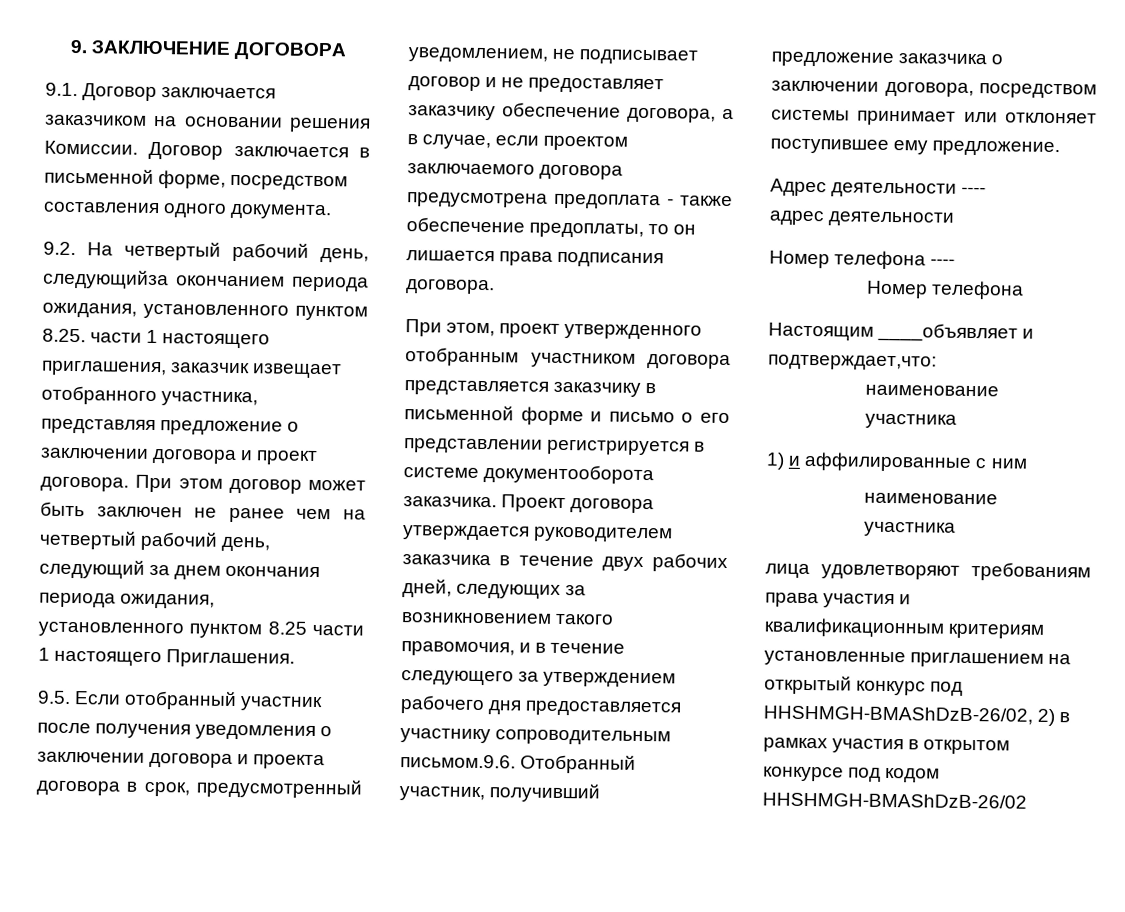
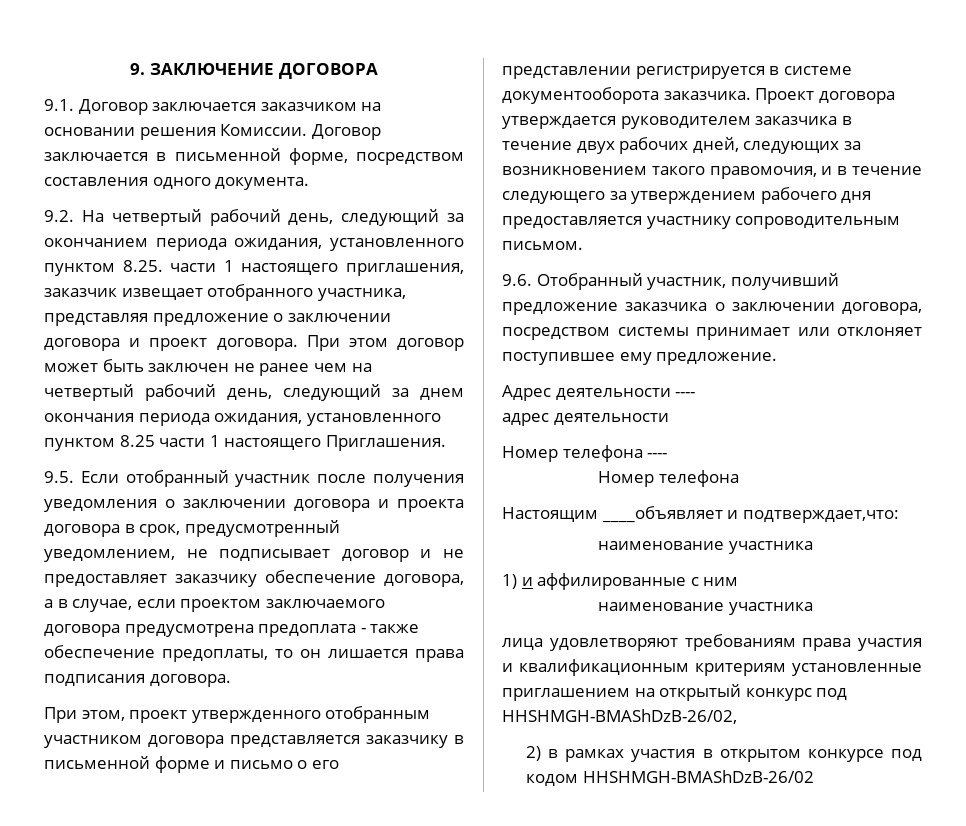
- 9.2. На четвертый рабочий день, следующийза окончанием периода ожидания, установленного пунктом 8.25. части 1 настоящего приглашения, заказчик извещает отобранного участника, представляя предложение о заключении договора и проект договора.
+ 9.2. На четвертый рабочий день, следующий за окончанием периода ожидания, установленного пунктом 8.25. части 1 настоящего приглашения, заказчик извещает отобранного участника, представляя предложение о заключении договора и проект договора.
- Проект договора утверждается руководителем заказчика в течение двух рабочих дней, следующих за возникновением такого правомочия, и в течение следующего за утверждением рабочего дня предоставляется участнику сопроводительным письмом.9.6. Отобранный участник, получивший предложение заказчика о заключении договора, посредством системы принимает или отклоняет поступившее ему предложение.
+ Проект договора утверждается руководителем заказчика в течение двух рабочих дней, следующих за возникновением такого правомочия, и в течение следующего за утверждением рабочего дня предоставляется участнику сопроводительным письмом.
+ 9.6. Отобранный участник, получивший предложение заказчика о заключении договора, посредством системы принимает или отклоняет поступившее ему предложение.
- лица удовлетворяют требованиям права участия и квалификационным критериям установленные приглашением на открытый конкурс под HHSHMGH-BMAShDzB-26/02, 2) в рамках участия в открытом конкурсе под кодом HHSHMGH-BMAShDzB-26/02
+ лица удовлетворяют требованиям права участия и квалификационным критериям установленные приглашением на открытый конкурс под HHSHMGH-BMAShDzB-26/02,
+ 2) в рамках участия в открытом конкурсе под кодом HHSHMGH-BMAShDzB-26/02

